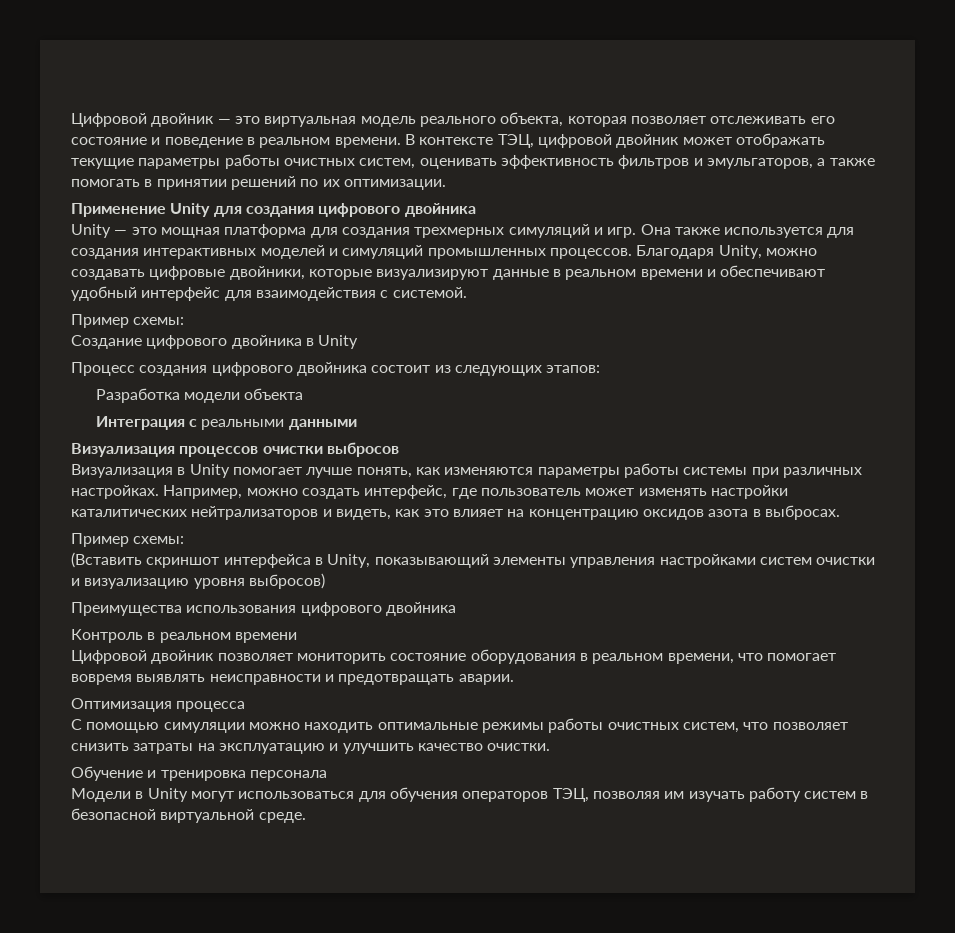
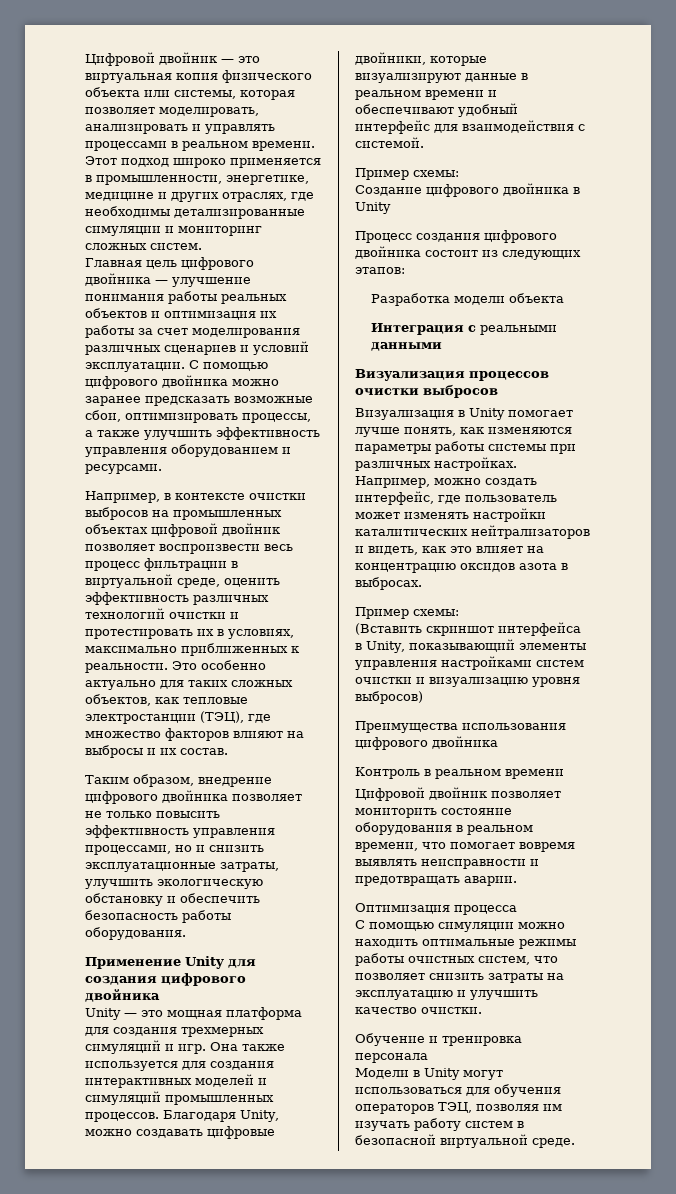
- Цифровой двойник — это виртуальная модель реального объекта, которая позволяет отслеживать его состояние и поведение в реальном времени. В контексте ТЭЦ, цифровой двойник может отображать текущие параметры работы очистных систем, оценивать эффективность фильтров и эмульгаторов, а также помогать в принятии решений по их оптимизации.
+ Цифровой двойник — это виртуальная копия физического объекта или системы, которая позволяет моделировать, анализировать и управлять процессами в реальном времени. Этот подход широко применяется в промышленности, энергетике, медицине и других отраслях, где необходимы детализированные симуляции и мониторинг сложных систем.
+ Главная цель цифрового двойника — улучшение понимания работы реальных объектов и оптимизация их работы за счет моделирования различных сценариев и условий эксплуатации. С помощью цифрового двойника можно заранее предсказать возможные сбои, оптимизировать процессы, а также улучшить эффективность управления оборудованием и ресурсами.
+ Например, в контексте очистки выбросов на промышленных объектах цифровой двойник позволяет воспроизвести весь процесс фильтрации в виртуальной среде, оценить эффективность различных технологий очистки и протестировать их в условиях, максимально приближенных к реальности. Это особенно актуально для таких сложных объектов, как тепловые электростанции (ТЭЦ), где множество факторов влияют на выбросы и их состав.
+ Таким образом, внедрение цифрового двойника позволяет не только повысить эффективность управления процессами, но и снизить эксплуатационные затраты, улучшить экологическую обстановку и обеспечить безопасность работы оборудования.

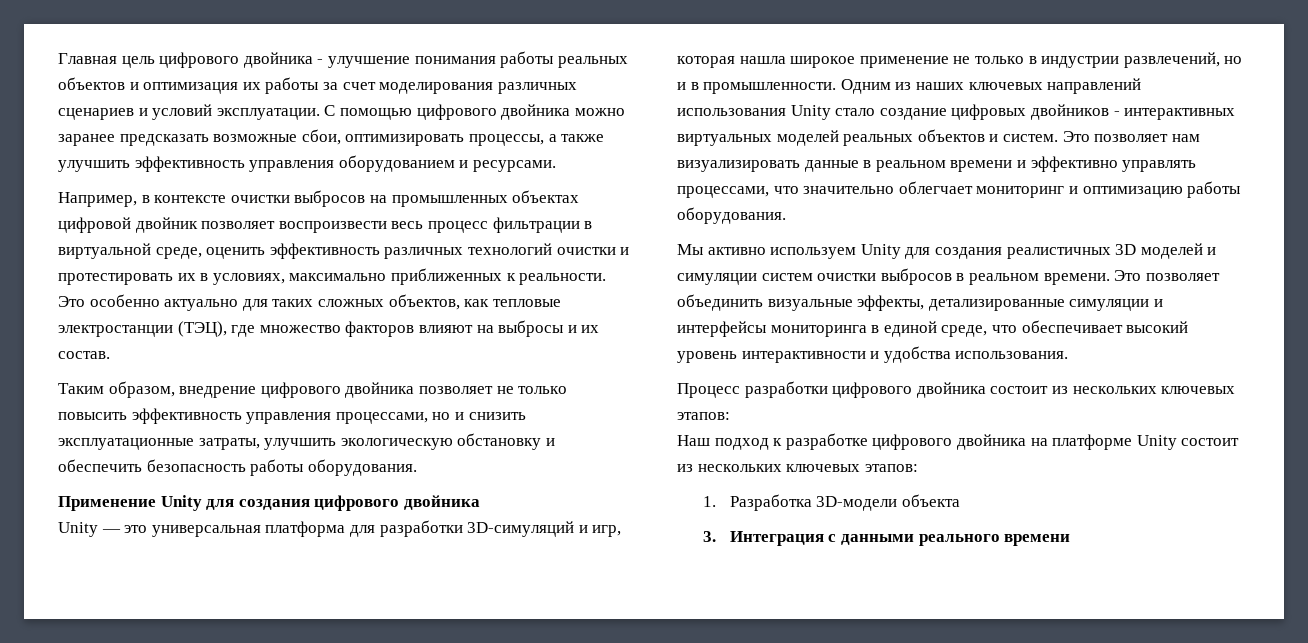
- Цифровой двойник — это виртуальная копия физического объекта или системы, которая позволяет моделировать, анализировать и управлять процессами в реальном времени. Этот подход широко применяется в промышленности, энергетике, медицине и других отраслях, где необходимы детализированные симуляции и мониторинг сложных систем.
- Главная цель цифрового двойника — улучшение понимания работы реальных объектов и оптимизация их работы за счет моделирования различных сценариев и условий эксплуатации.
+ Главная цель цифрового двойника - улучшение понимания работы реальных объектов и оптимизация их работы за счет моделирования различных сценариев и условий эксплуатации.
- Unity — это мощная платформа для создания трехмерных симуляций и игр. Она также используется для создания интерактивных моделей и симуляций промышленных процессов. Благодаря Unity, можно создавать цифровые двойники, которые визуализируют данные в реальном времени и обеспечивают удобный интерфейс для взаимодействия с системой.
- Пример схемы:
- Создание цифрового двойника в Unity
+ Unity — это универсальная платформа для разработки 3D-симуляций и игр, которая нашла широкое применение не только в индустрии развлечений, но и в промышленности. Одним из наших ключевых направлений использования Unity стало создание цифровых двойников - интерактивных виртуальных моделей реальных объектов и систем. Это позволяет нам визуализировать данные в реальном времени и эффективно управлять процессами, что значительно облегчает мониторинг и оптимизацию работы оборудования.
+ Мы активно используем Unity для создания реалистичных 3D моделей и симуляции систем очистки выбросов в реальном времени. Это позволяет объединить визуальные эффекты, детализированные симуляции и интерфейсы мониторинга в единой среде, что обеспечивает высокий уровень интерактивности и удобства использования.
- Процесс создания цифрового двойника состоит из следующих этапов:
- Разработка модели объекта
+ Процесс разработки цифрового двойника состоит из нескольких ключевых этапов:
+ Наш подход к разработке цифрового двойника на платформе Unity состоит из нескольких ключевых этапов:
+ 1. Разработка 3D-модели объекта
- Интеграция с реальными данными
- Визуализация процессов очистки выбросов
- Визуализация в Unity помогает лучше понять, как изменяются параметры работы системы при различных настройках. Например, можно создать интерфейс, где пользователь может изменять настройки каталитических нейтрализаторов и видеть, как это влияет на концентрацию оксидов азота в выбросах.
- Пример схемы:
- (Вставить скриншот интерфейса в Unity, показывающий элементы управления настройками систем очистки и визуализацию уровня выбросов)
- Преимущества использования цифрового двойника
- Контроль в реальном времени
- Цифровой двойник позволяет мониторить состояние оборудования в реальном времени, что помогает вовремя выявлять неисправности и предотвращать аварии.
- Оптимизация процесса
- С помощью симуляции можно находить оптимальные режимы работы очистных систем, что позволяет снизить затраты на эксплуатацию и улучшить качество очистки.
- Обучение и тренировка персонала
- Модели в Unity могут использоваться для обучения операторов ТЭЦ, позволяя им изучать работу систем в безопасной виртуальной среде.
+ 3. Интеграция с данными реального времени

